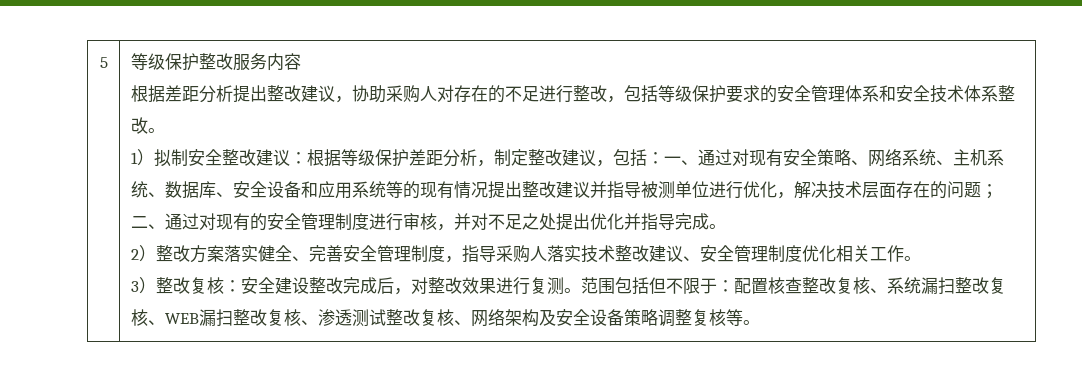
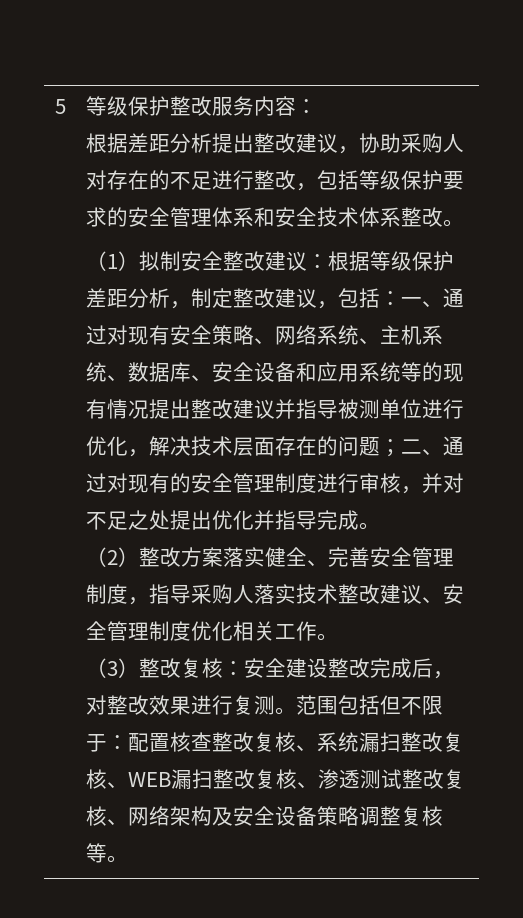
- 等级保护整改服务内容
+ 等级保护整改服务内容：
- 1）拟制安全整改建议：
+ （1）拟制安全整改建议：
- 2）整改方案落实健全、完善安全管理制度，指导采购人落实技术整改建议、安全管理制度优化相关工作。
+ （2）整改方案落实健全、完善安全管理制度，指导采购人落实技术整改建议、安全管理制度优化相关工作。
- 3）整改复核：安全建设整改完成后，对整改效果进行复测。
+ （3）整改复核：安全建设整改完成后，对整改效果进行复测。

